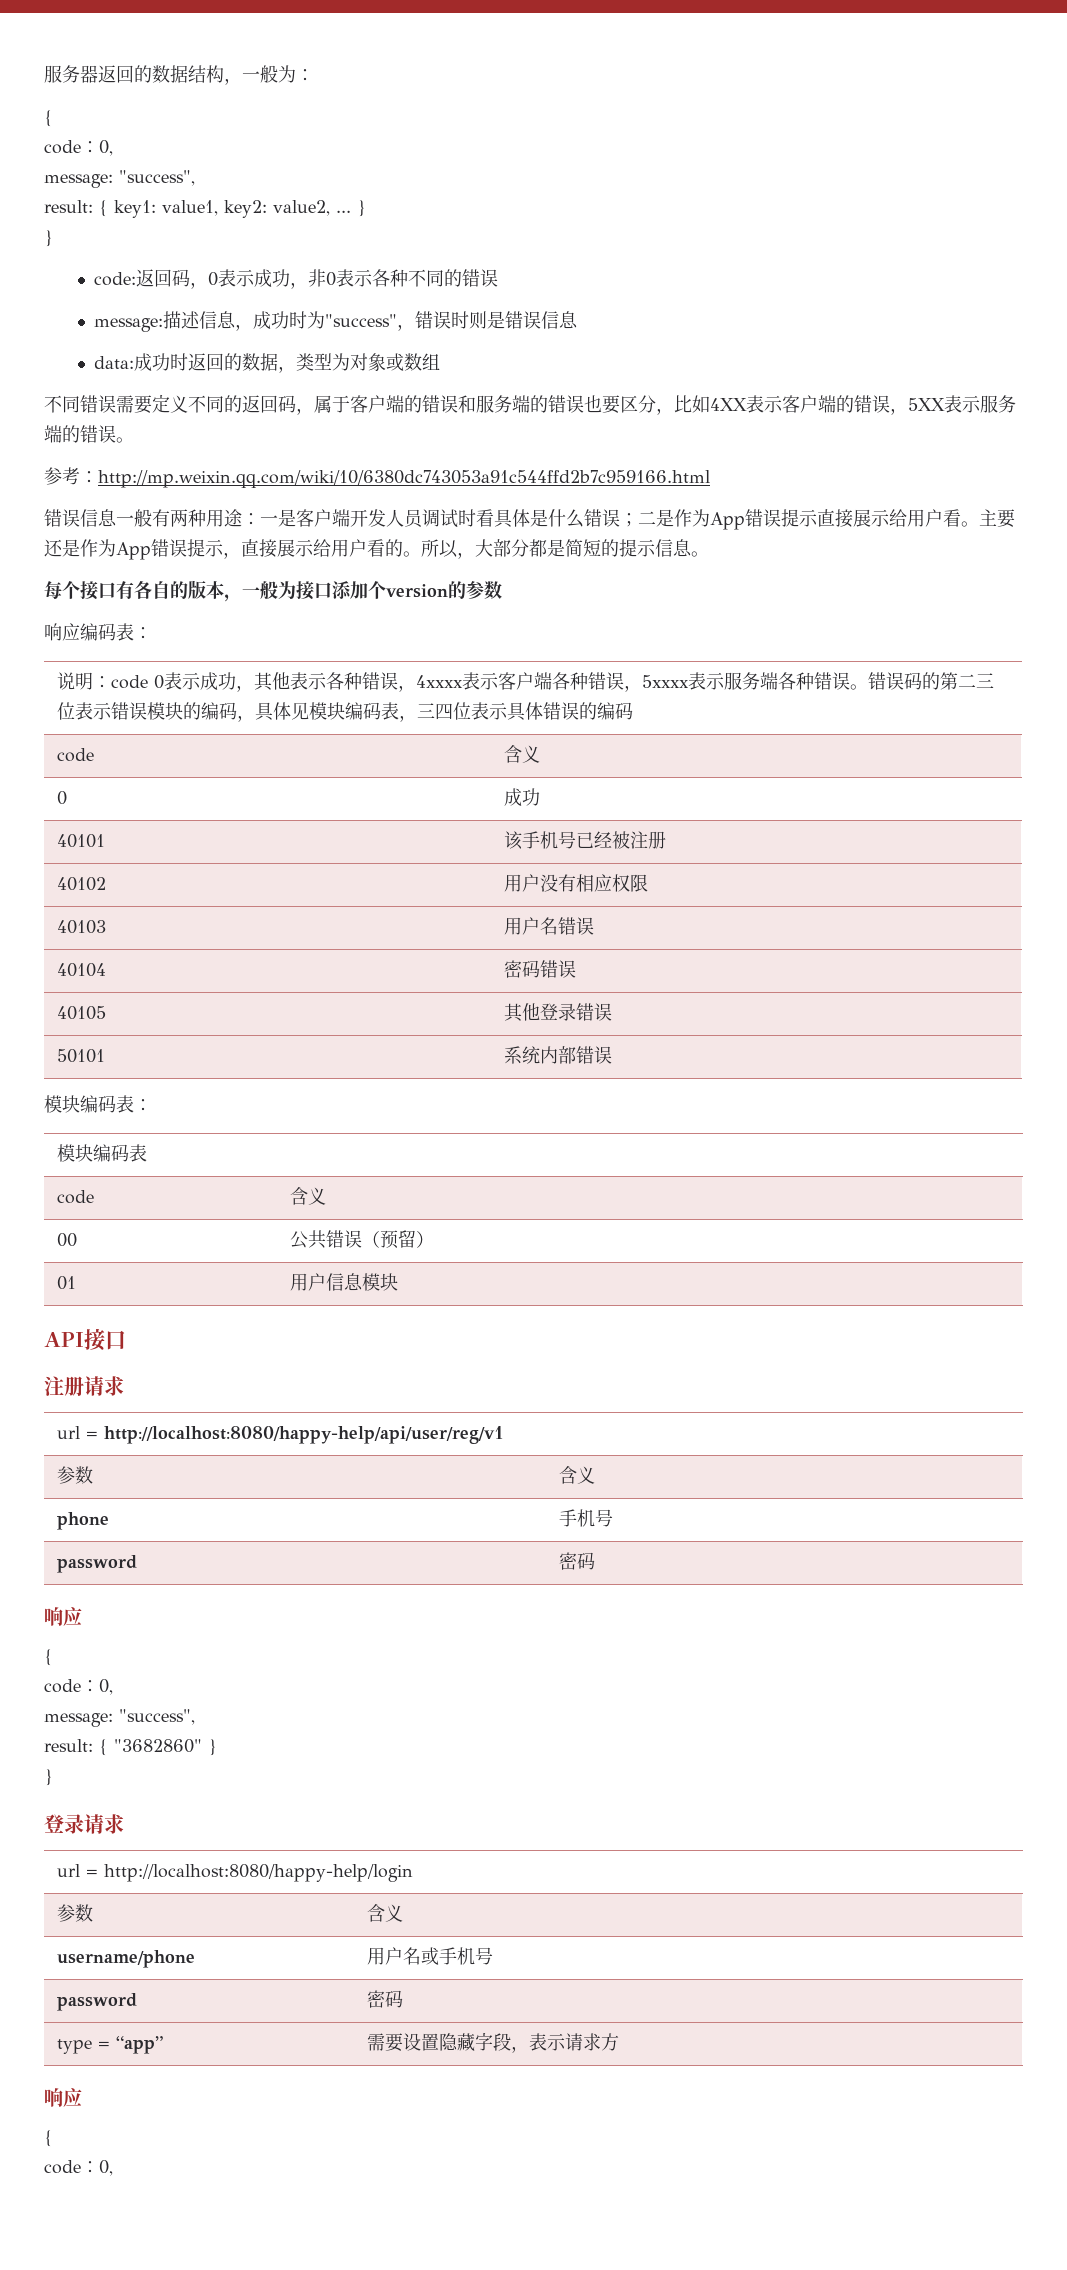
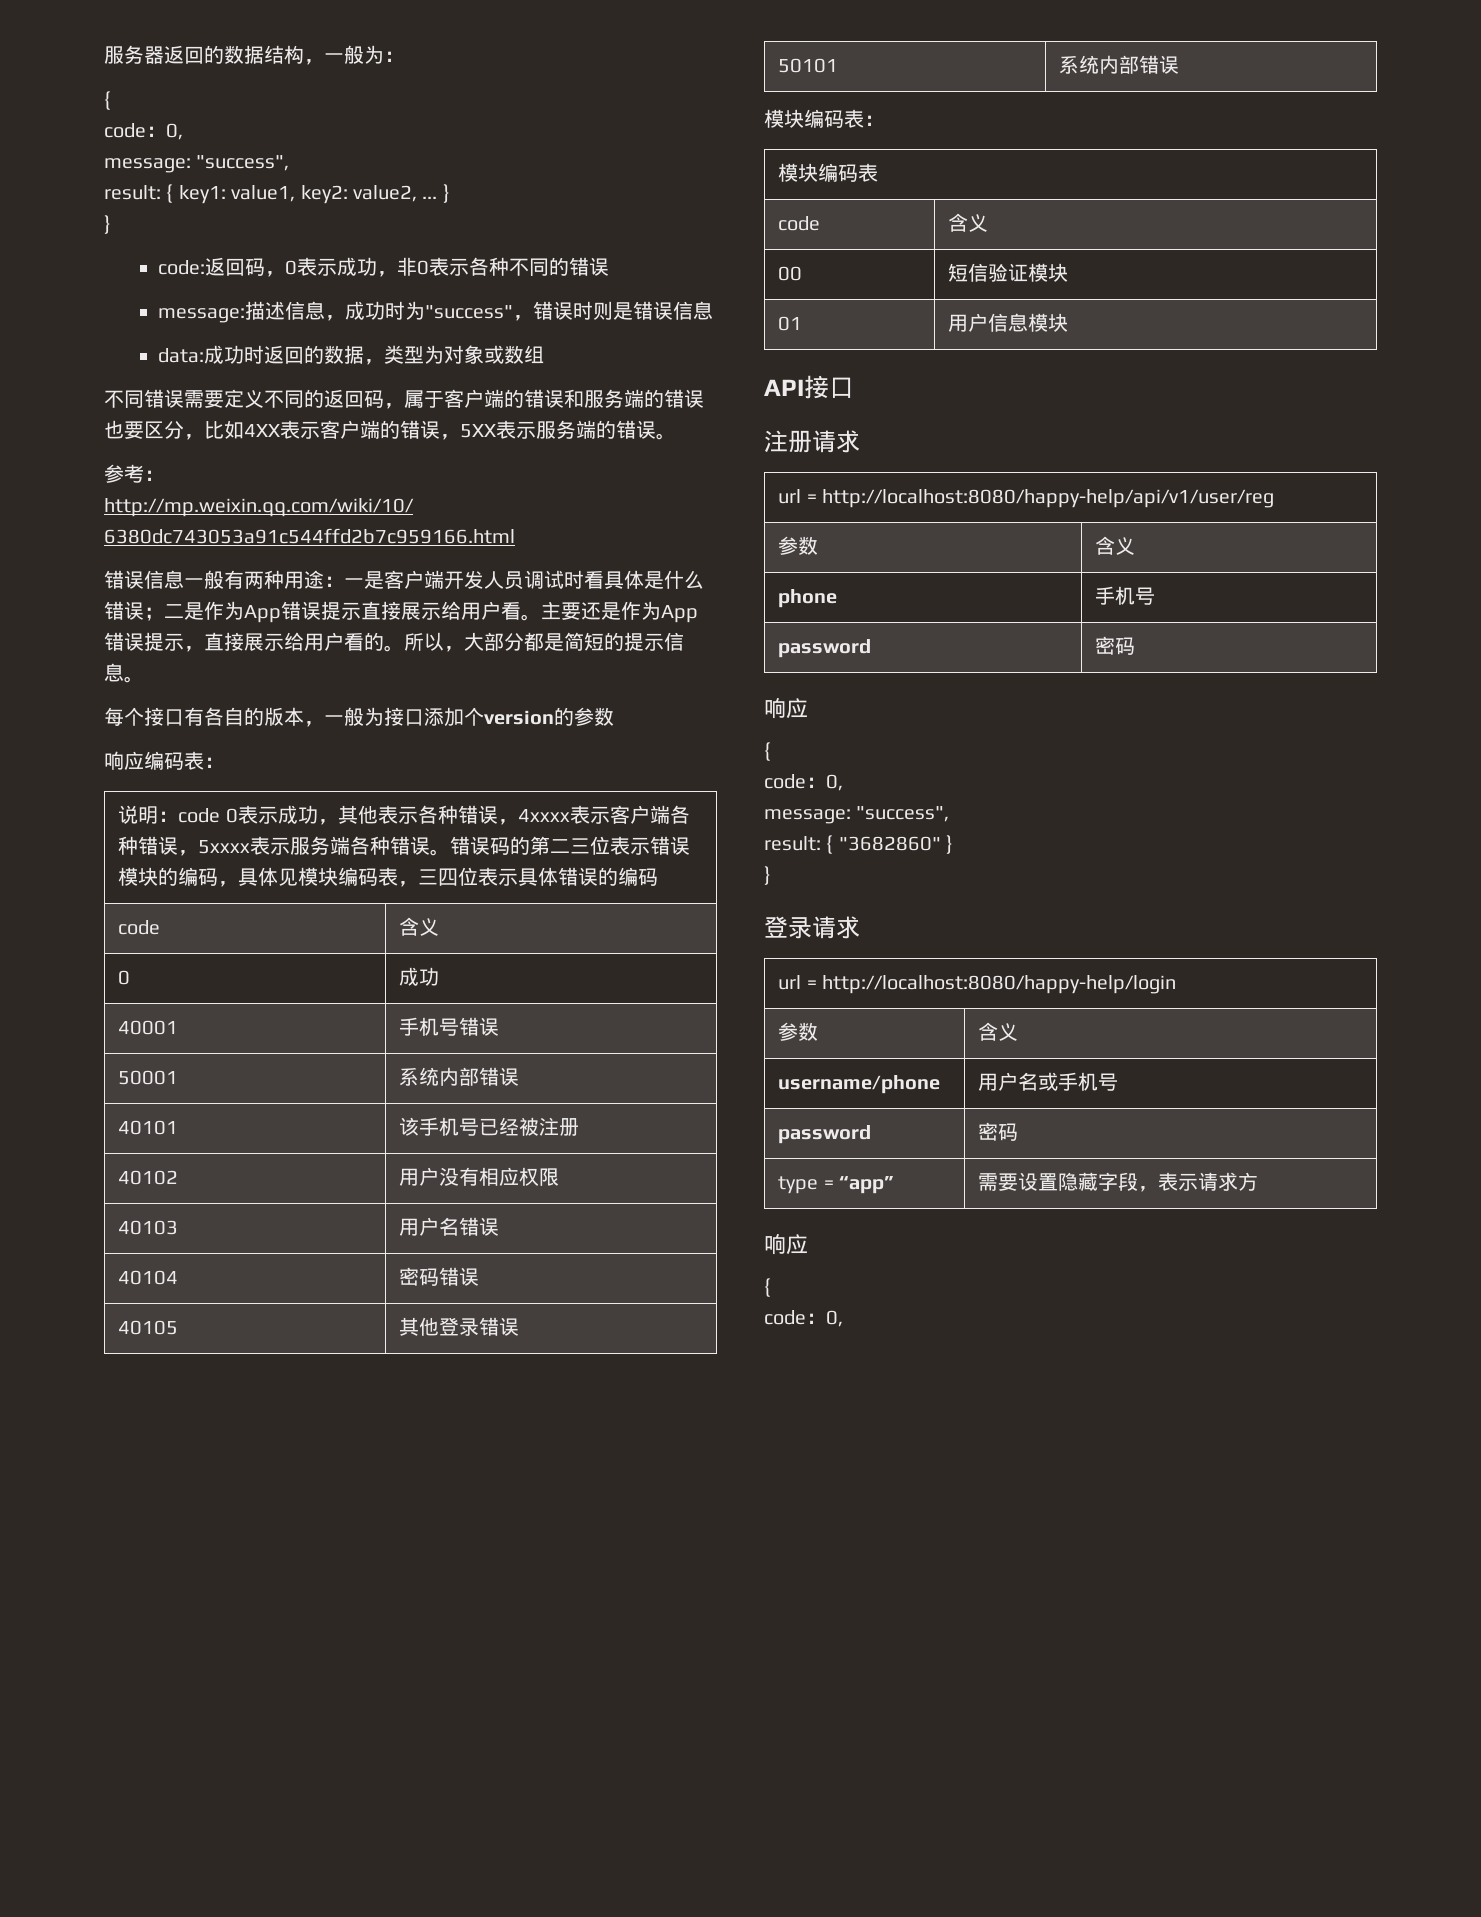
+ 40001 | 手机号错误
+ 50001 | 系统内部错误
- 00 | 公共错误（预留）
+ 00 | 短信验证模块
- url = http://localhost:8080/happy-help/api/user/reg/v1
+ url = http://localhost:8080/happy-help/api/v1/user/reg

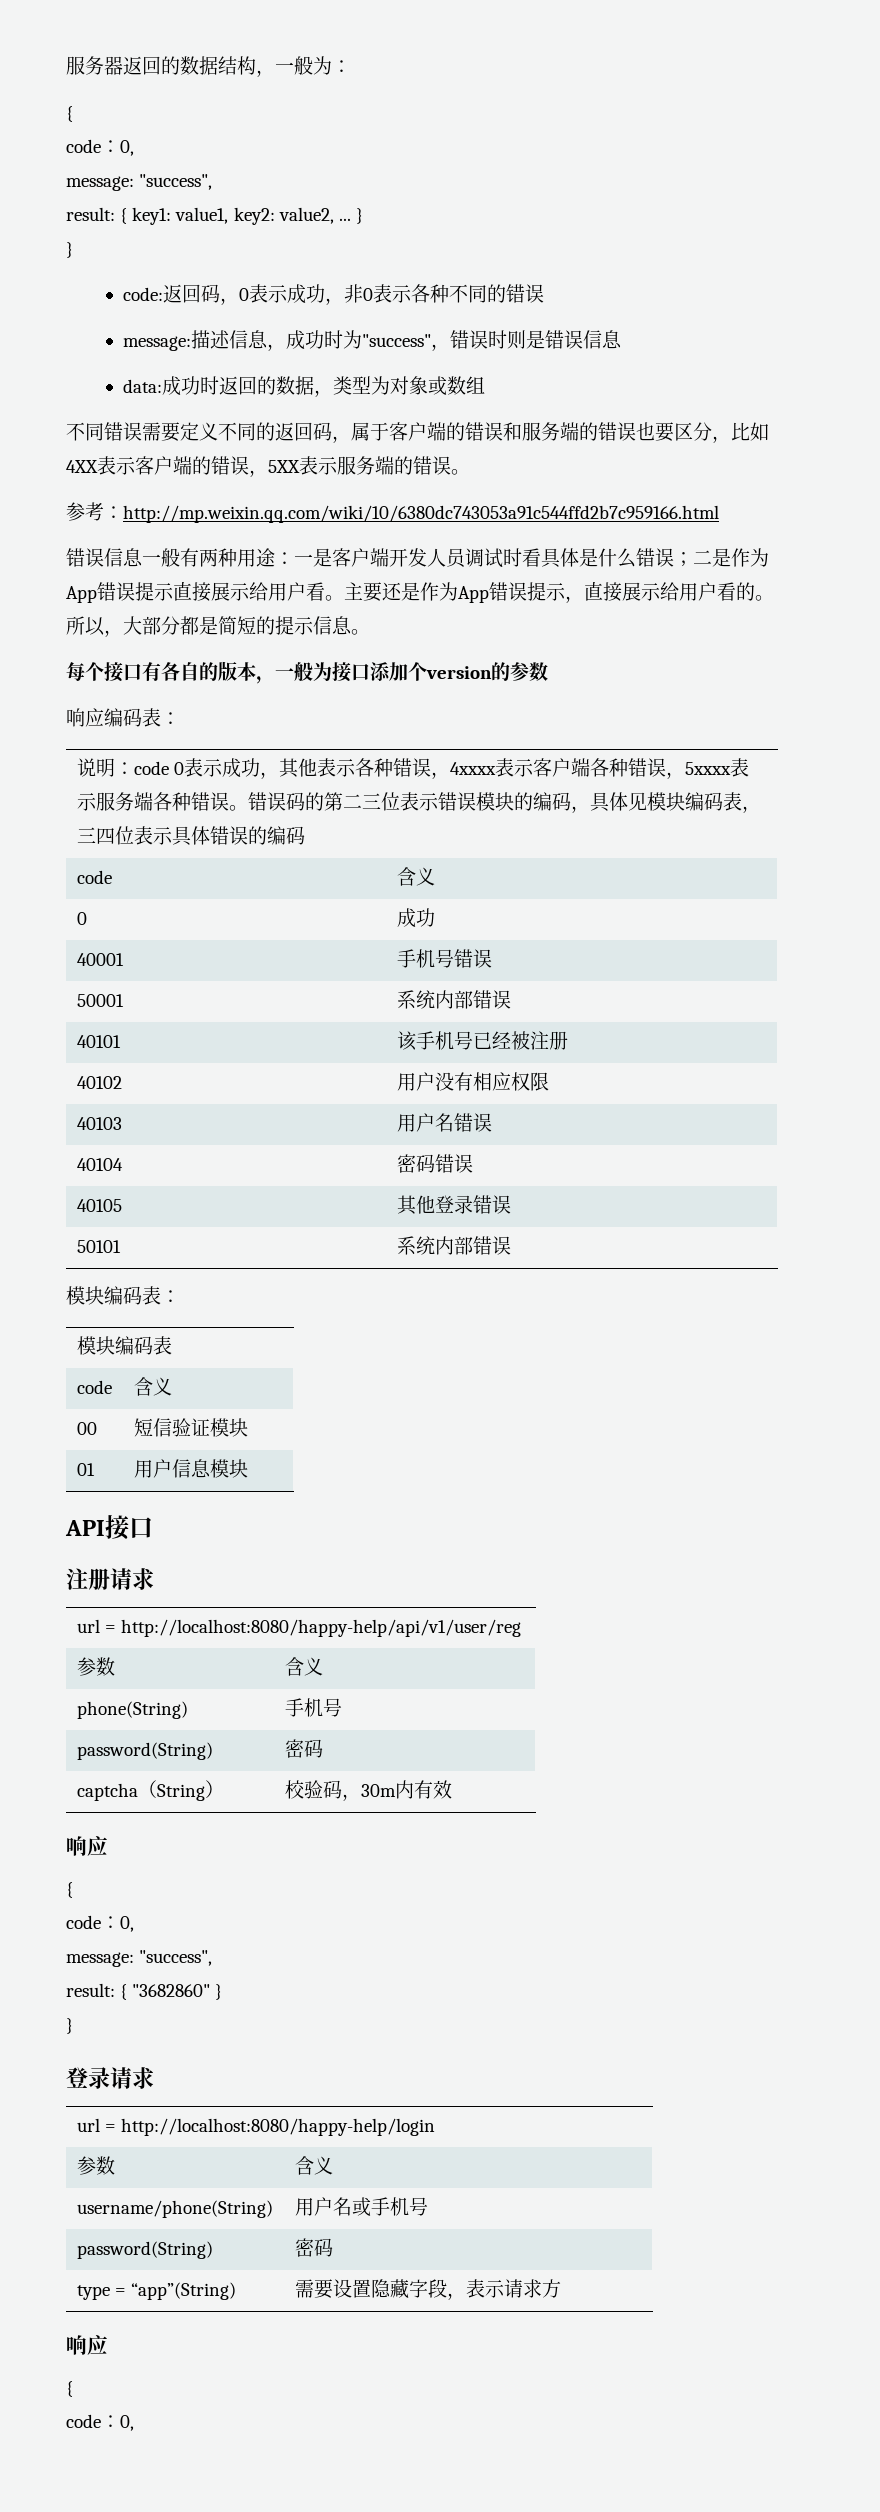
- phone | 手机号
- password | 密码
+ phone(String) | 手机号
+ password(String) | 密码
+ captcha（String） | 校验码，30m内有效
- username/phone | 用户名或手机号
- password | 密码
+ username/phone(String) | 用户名或手机号
+ password(String) | 密码
- type = “app” | 需要设置隐藏字段，表示请求方
+ type = “app”(String) | 需要设置隐藏字段，表示请求方

